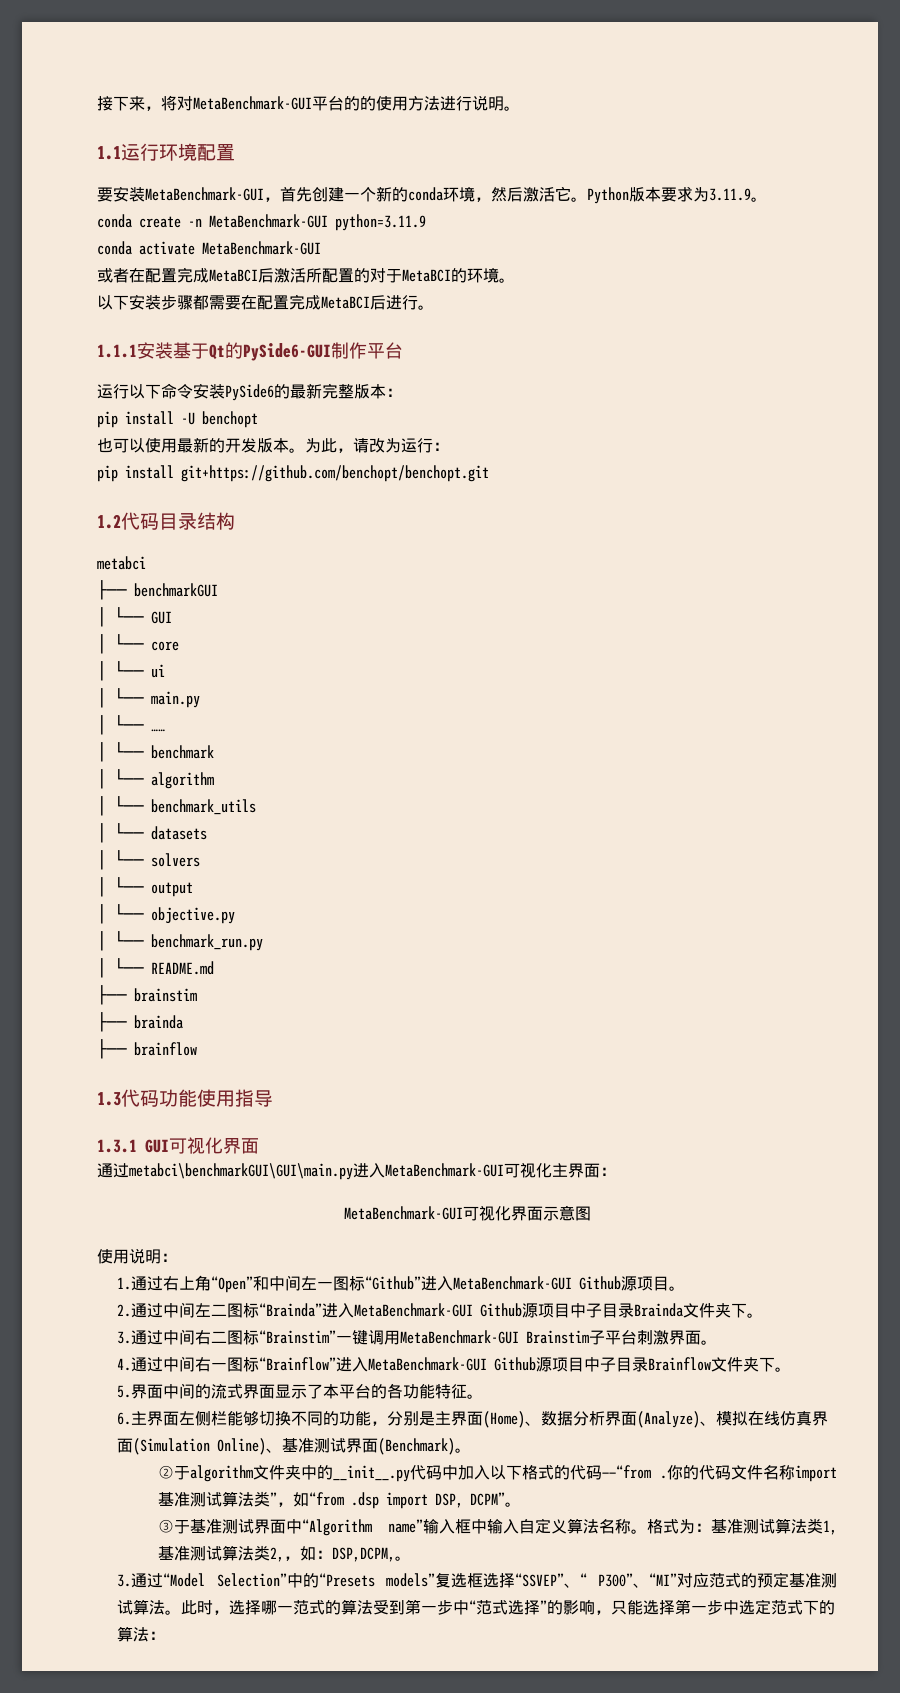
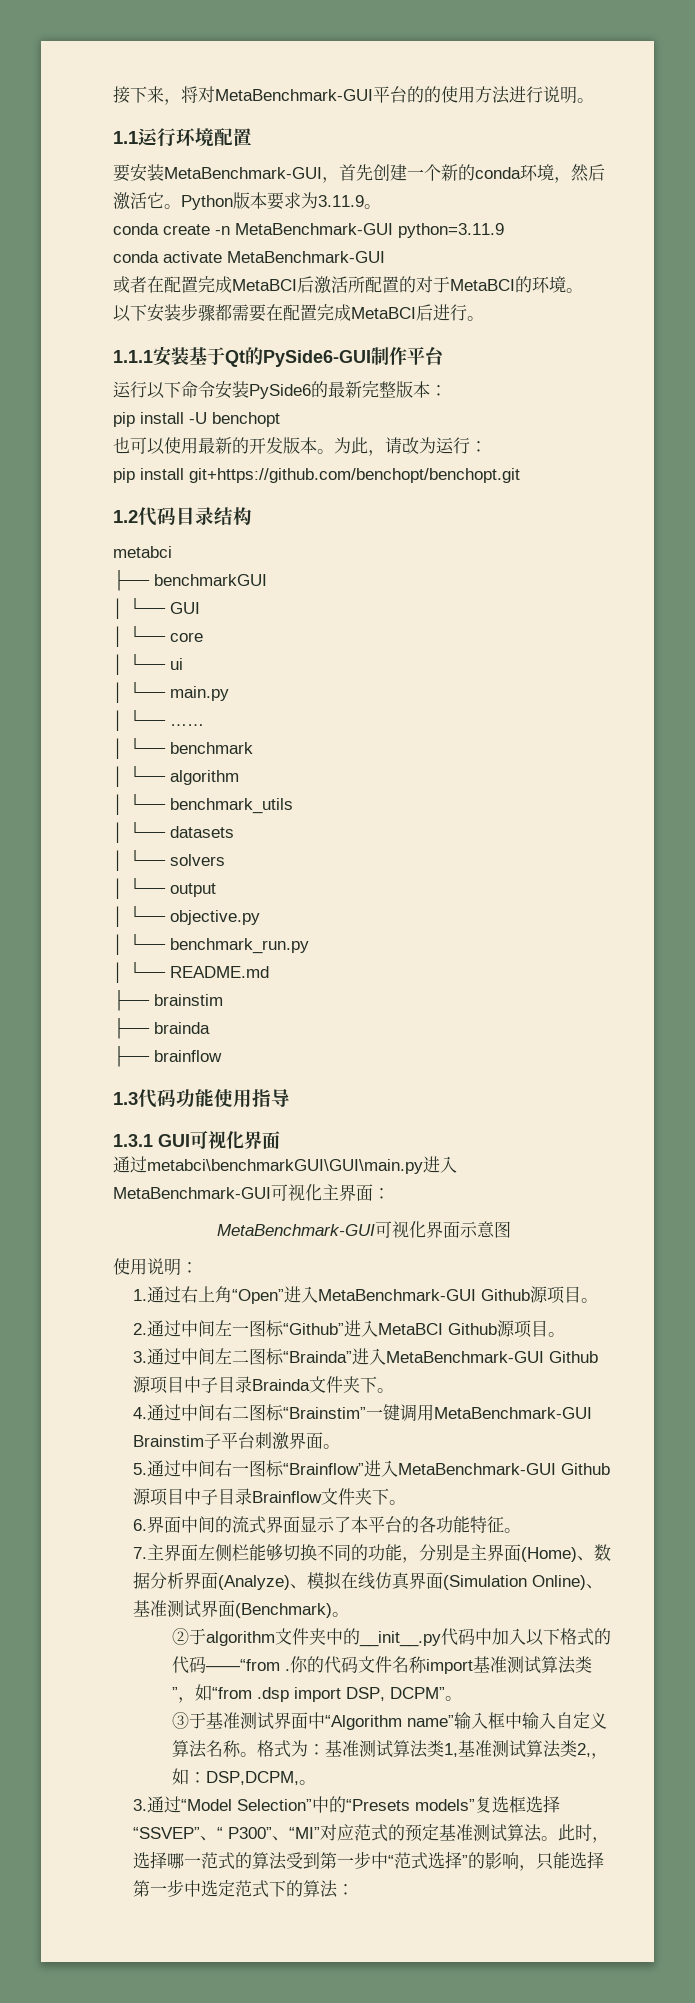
- 1.通过右上角“Open”和中间左一图标“Github”进入MetaBenchmark-GUI Github源项目。
+ 1.通过右上角“Open”进入MetaBenchmark-GUI Github源项目。
- 2.通过中间左二图标“Brainda”进入MetaBenchmark-GUI Github源项目中子目录Brainda文件夹下。
+ 2.通过中间左一图标“Github”进入MetaBCI Github源项目。
+ 3.通过中间左二图标“Brainda”进入MetaBenchmark-GUI Github源项目中子目录Brainda文件夹下。
- 3.通过中间右二图标“Brainstim”一键调用MetaBenchmark-GUI Brainstim子平台刺激界面。
+ 4.通过中间右二图标“Brainstim”一键调用MetaBenchmark-GUI Brainstim子平台刺激界面。
- 4.通过中间右一图标“Brainflow”进入MetaBenchmark-GUI Github源项目中子目录Brainflow文件夹下。
+ 5.通过中间右一图标“Brainflow”进入MetaBenchmark-GUI Github源项目中子目录Brainflow文件夹下。
- 5.界面中间的流式界面显示了本平台的各功能特征。
+ 6.界面中间的流式界面显示了本平台的各功能特征。
- 6.主界面左侧栏能够切换不同的功能，分别是主界面(Home)、数据分析界面(Analyze)、模拟在线仿真界面(Simulation Online)、基准测试界面(Benchmark)。
+ 7.主界面左侧栏能够切换不同的功能，分别是主界面(Home)、数据分析界面(Analyze)、模拟在线仿真界面(Simulation Online)、基准测试界面(Benchmark)。

